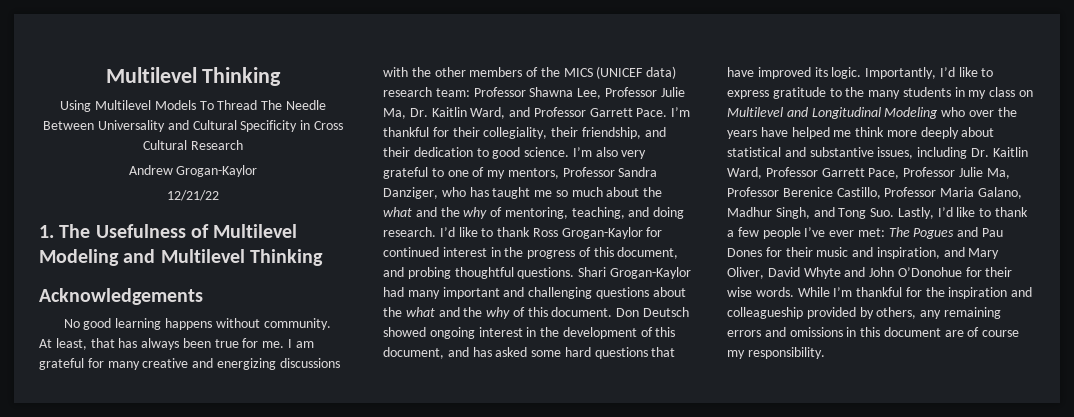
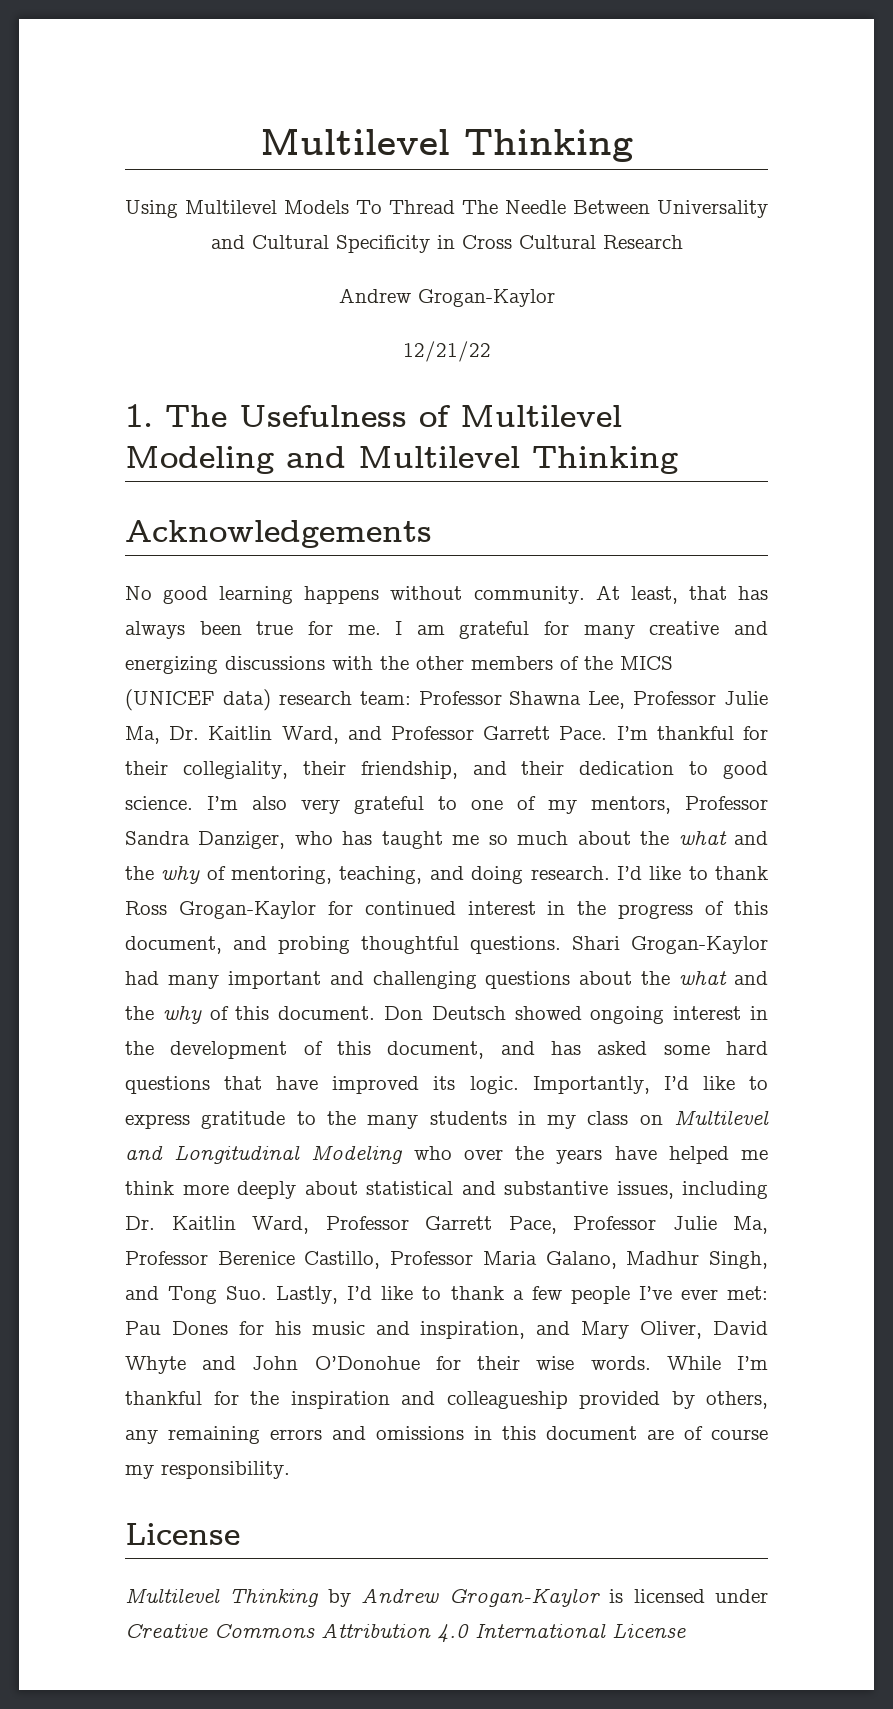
- The Pogues and Pau Dones for their music and inspiration, and Mary Oliver, David Whyte and John O’Donohue for their wise words.
+ Pau Dones for his music and inspiration, and Mary Oliver, David Whyte and John O’Donohue for their wise words.
  While I’m thankful for the inspiration and colleagueship provided by others, any remaining errors and omissions in this document are of course my responsibility.
+ License
+ Multilevel Thinking by Andrew Grogan-Kaylor is licensed under Creative Commons Attribution 4.0 International License

